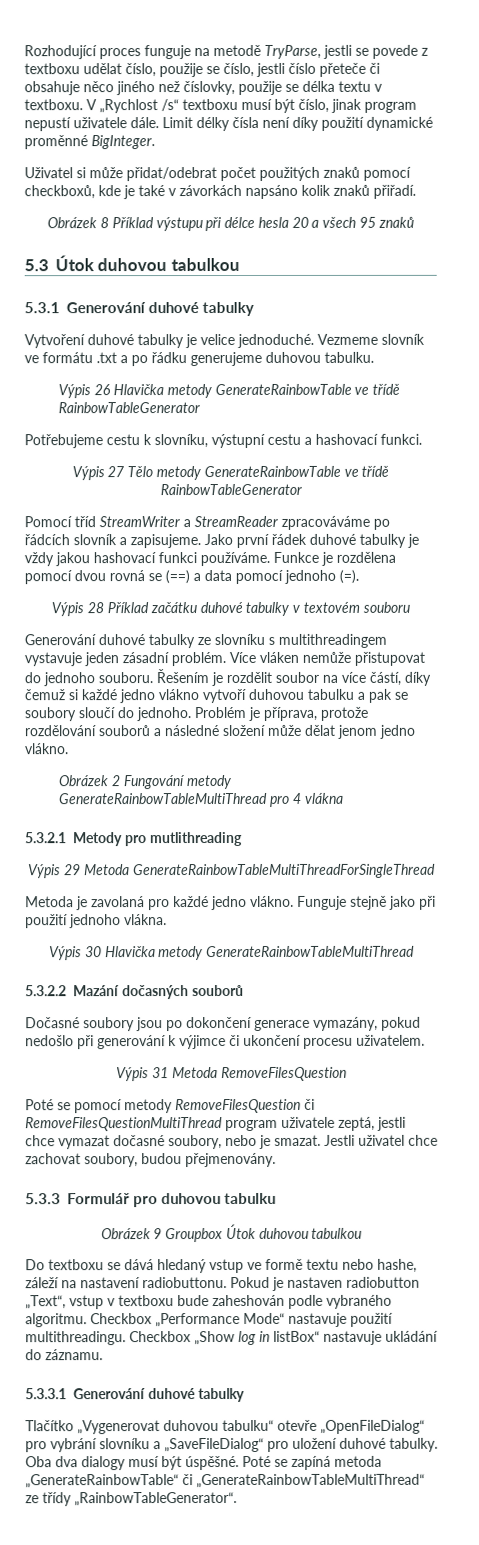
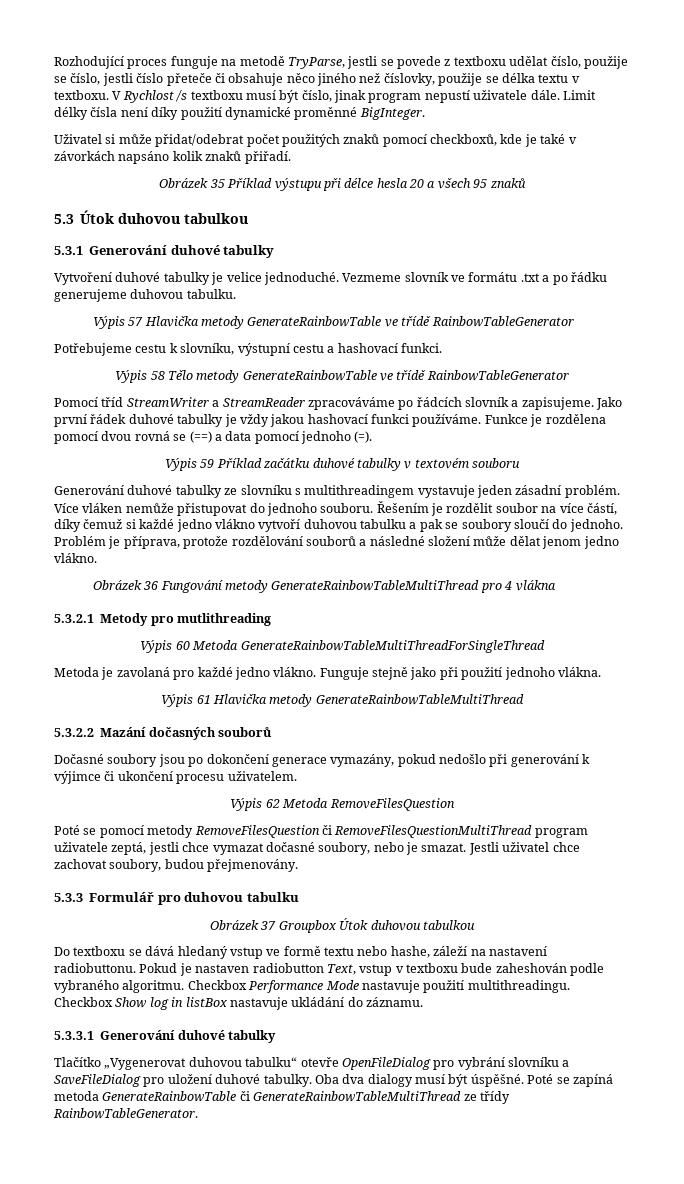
- V „Rychlost /s“ textboxu musí být číslo, jinak program nepustí uživatele dále.
+ V Rychlost /s textboxu musí být číslo, jinak program nepustí uživatele dále.
- Obrázek 8 Příklad výstupu při délce hesla 20 a všech 95 znaků
+ Obrázek 35 Příklad výstupu při délce hesla 20 a všech 95 znaků
- Výpis 26 Hlavička metody GenerateRainbowTable ve třídě RainbowTableGenerator
+ Výpis 57 Hlavička metody GenerateRainbowTable ve třídě RainbowTableGenerator
- Výpis 27 Tělo metody GenerateRainbowTable ve třídě RainbowTableGenerator
+ Výpis 58 Tělo metody GenerateRainbowTable ve třídě RainbowTableGenerator
- Výpis 28 Příklad začátku duhové tabulky v textovém souboru
+ Výpis 59 Příklad začátku duhové tabulky v textovém souboru
- Obrázek 2 Fungování metody GenerateRainbowTableMultiThread pro 4 vlákna
+ Obrázek 36 Fungování metody GenerateRainbowTableMultiThread pro 4 vlákna
- Výpis 29 Metoda GenerateRainbowTableMultiThreadForSingleThread
+ Výpis 60 Metoda GenerateRainbowTableMultiThreadForSingleThread
- Výpis 30 Hlavička metody GenerateRainbowTableMultiThread
+ Výpis 61 Hlavička metody GenerateRainbowTableMultiThread
- Výpis 31 Metoda RemoveFilesQuestion
+ Výpis 62 Metoda RemoveFilesQuestion
- Obrázek 9 Groupbox Útok duhovou tabulkou
+ Obrázek 37 Groupbox Útok duhovou tabulkou
- Pokud je nastaven radiobutton „Text“, vstup v textboxu bude zaheshován podle vybraného algoritmu.
+ Pokud je nastaven radiobutton Text, vstup v textboxu bude zaheshován podle vybraného algoritmu.
- Checkbox „Performance Mode“ nastavuje použití multithreadingu.
+ Checkbox Performance Mode nastavuje použití multithreadingu.
- Checkbox „Show log in listBox“ nastavuje ukládání do záznamu.
+ Checkbox Show log in listBox nastavuje ukládání do záznamu.
- Tlačítko „Vygenerovat duhovou tabulku“ otevře „OpenFileDialog“ pro vybrání slovníku a „SaveFileDialog“ pro uložení duhové tabulky.
+ Tlačítko „Vygenerovat duhovou tabulku“ otevře OpenFileDialog pro vybrání slovníku a SaveFileDialog pro uložení duhové tabulky.
- Poté se zapíná metoda „GenerateRainbowTable“ či „GenerateRainbowTableMultiThread“ ze třídy „RainbowTableGenerator“.
+ Poté se zapíná metoda GenerateRainbowTable či GenerateRainbowTableMultiThread ze třídy RainbowTableGenerator.

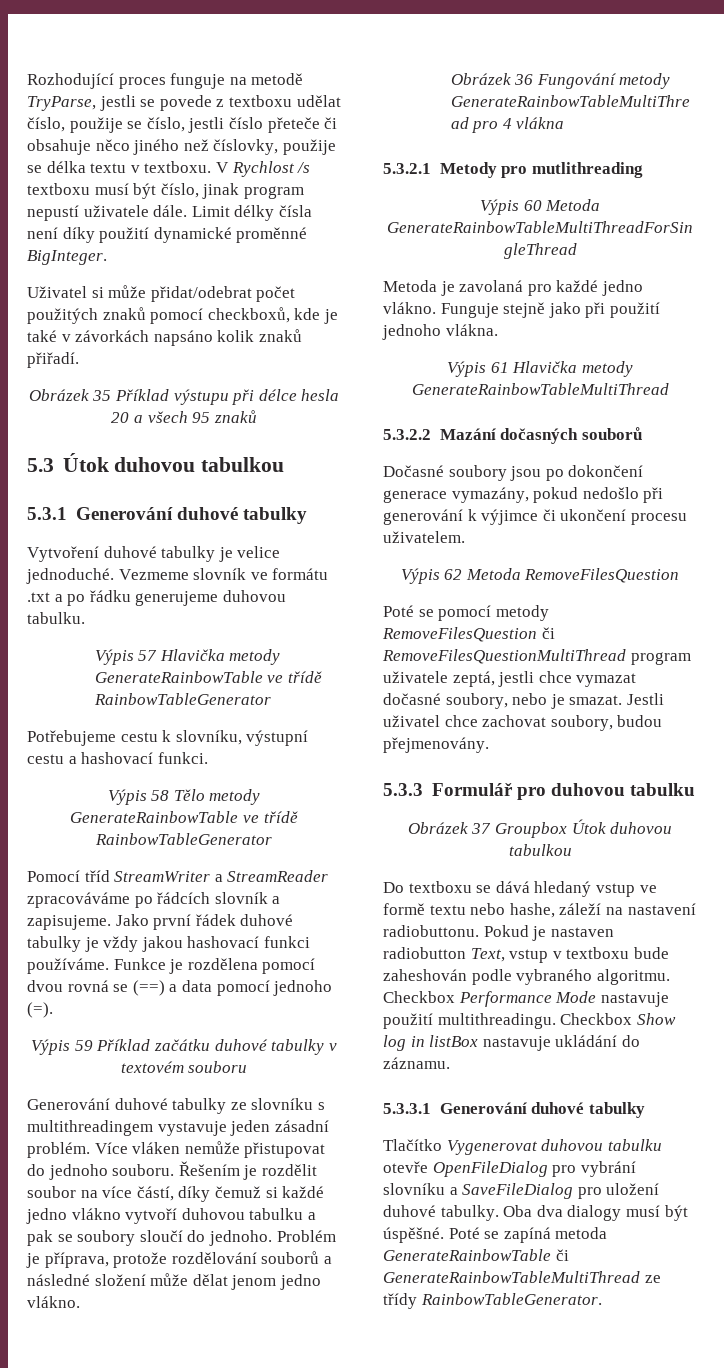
- Tlačítko „Vygenerovat duhovou tabulku“ otevře OpenFileDialog pro vybrání slovníku a SaveFileDialog pro uložení duhové tabulky.
+ Tlačítko Vygenerovat duhovou tabulku otevře OpenFileDialog pro vybrání slovníku a SaveFileDialog pro uložení duhové tabulky.

